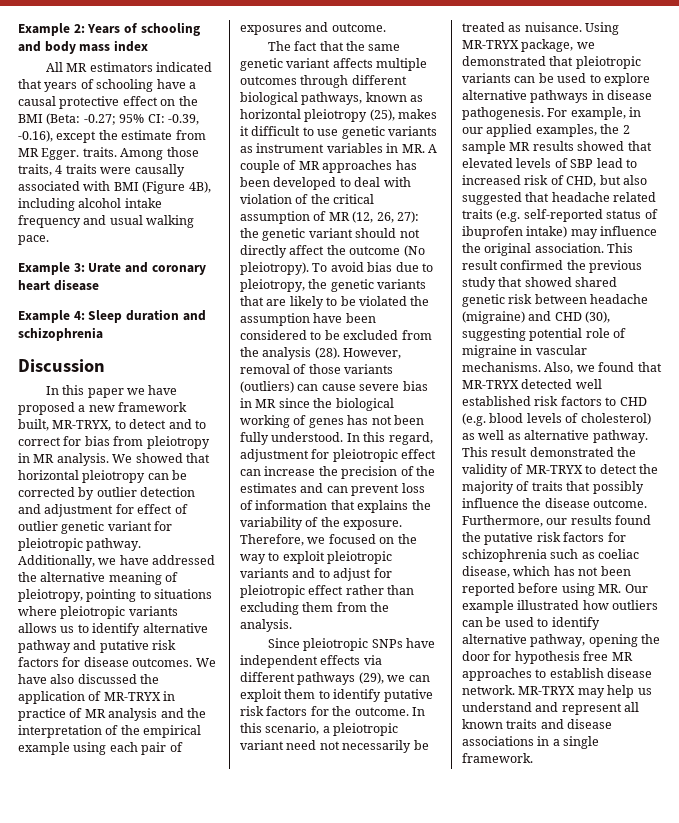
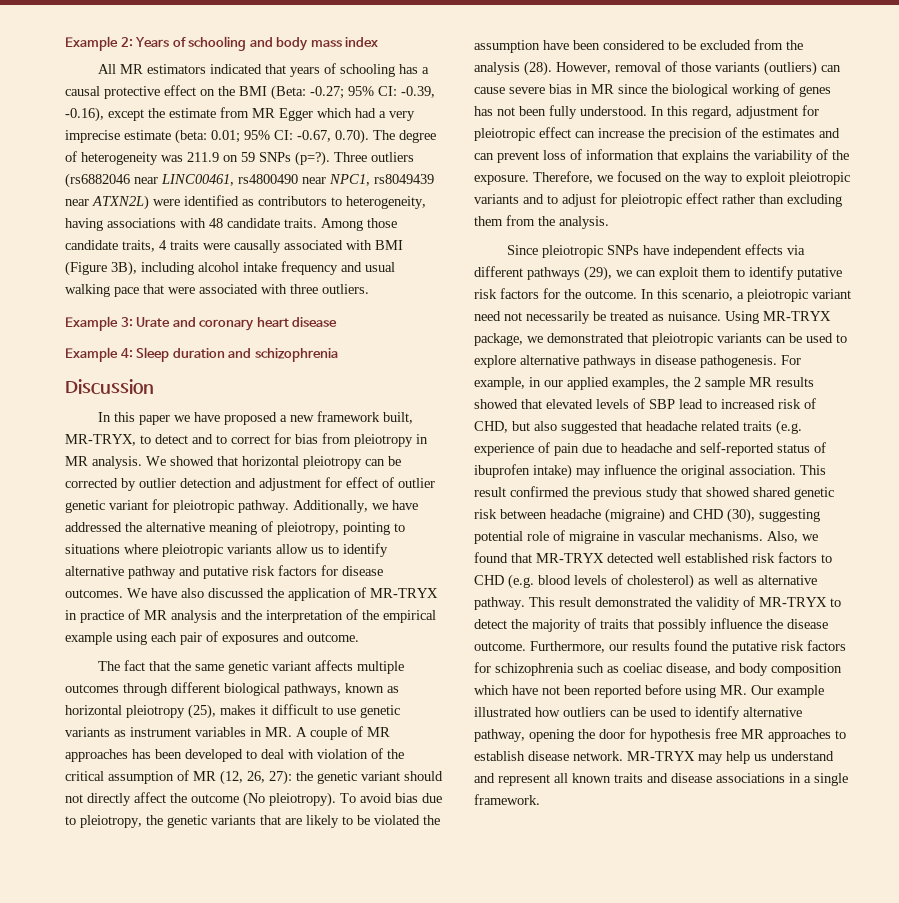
- All MR estimators indicated that years of schooling have a causal protective effect on the BMI (Beta: -0.27; 95% CI: -0.39, -0.16), except the estimate from MR Egger. traits.
+ All MR estimators indicated that years of schooling has a causal protective effect on the BMI (Beta: -0.27; 95% CI: -0.39, -0.16), except the estimate from MR Egger which had a very imprecise estimate (beta: 0.01; 95% CI: -0.67, 0.70). The degree of heterogeneity was 211.9 on 59 SNPs (p=?). Three outliers (rs6882046 near LINC00461, rs4800490 near NPC1, rs8049439 near ATXN2L) were identified as contributors to heterogeneity, having associations with 48 candidate traits.
- Among those traits, 4 traits were causally associated with BMI (Figure 4B), including alcohol intake frequency and usual walking pace.
+ Among those candidate traits, 4 traits were causally associated with BMI (Figure 3B), including alcohol intake frequency and usual walking pace that were associated with three outliers.
- Additionally, we have addressed the alternative meaning of pleiotropy, pointing to situations where pleiotropic variants allows us to identify alternative pathway and putative risk factors for disease outcomes.
+ Additionally, we have addressed the alternative meaning of pleiotropy, pointing to situations where pleiotropic variants allow us to identify alternative pathway and putative risk factors for disease outcomes.
- For example, in our applied examples, the 2 sample MR results showed that elevated levels of SBP lead to increased risk of CHD, but also suggested that headache related traits (e.g. self-reported status of ibuprofen intake) may influence the original association.
+ For example, in our applied examples, the 2 sample MR results showed that elevated levels of SBP lead to increased risk of CHD, but also suggested that headache related traits (e.g. experience of pain due to headache and self-reported status of ibuprofen intake) may influence the original association.
- Furthermore, our results found the putative risk factors for schizophrenia such as coeliac disease, which has not been reported before using MR. Our example illustrated how outliers can be used to identify alternative pathway, opening the door for hypothesis free MR approaches to establish disease network.
+ Furthermore, our results found the putative risk factors for schizophrenia such as coeliac disease, and body composition which have not been reported before using MR. Our example illustrated how outliers can be used to identify alternative pathway, opening the door for hypothesis free MR approaches to establish disease network.

